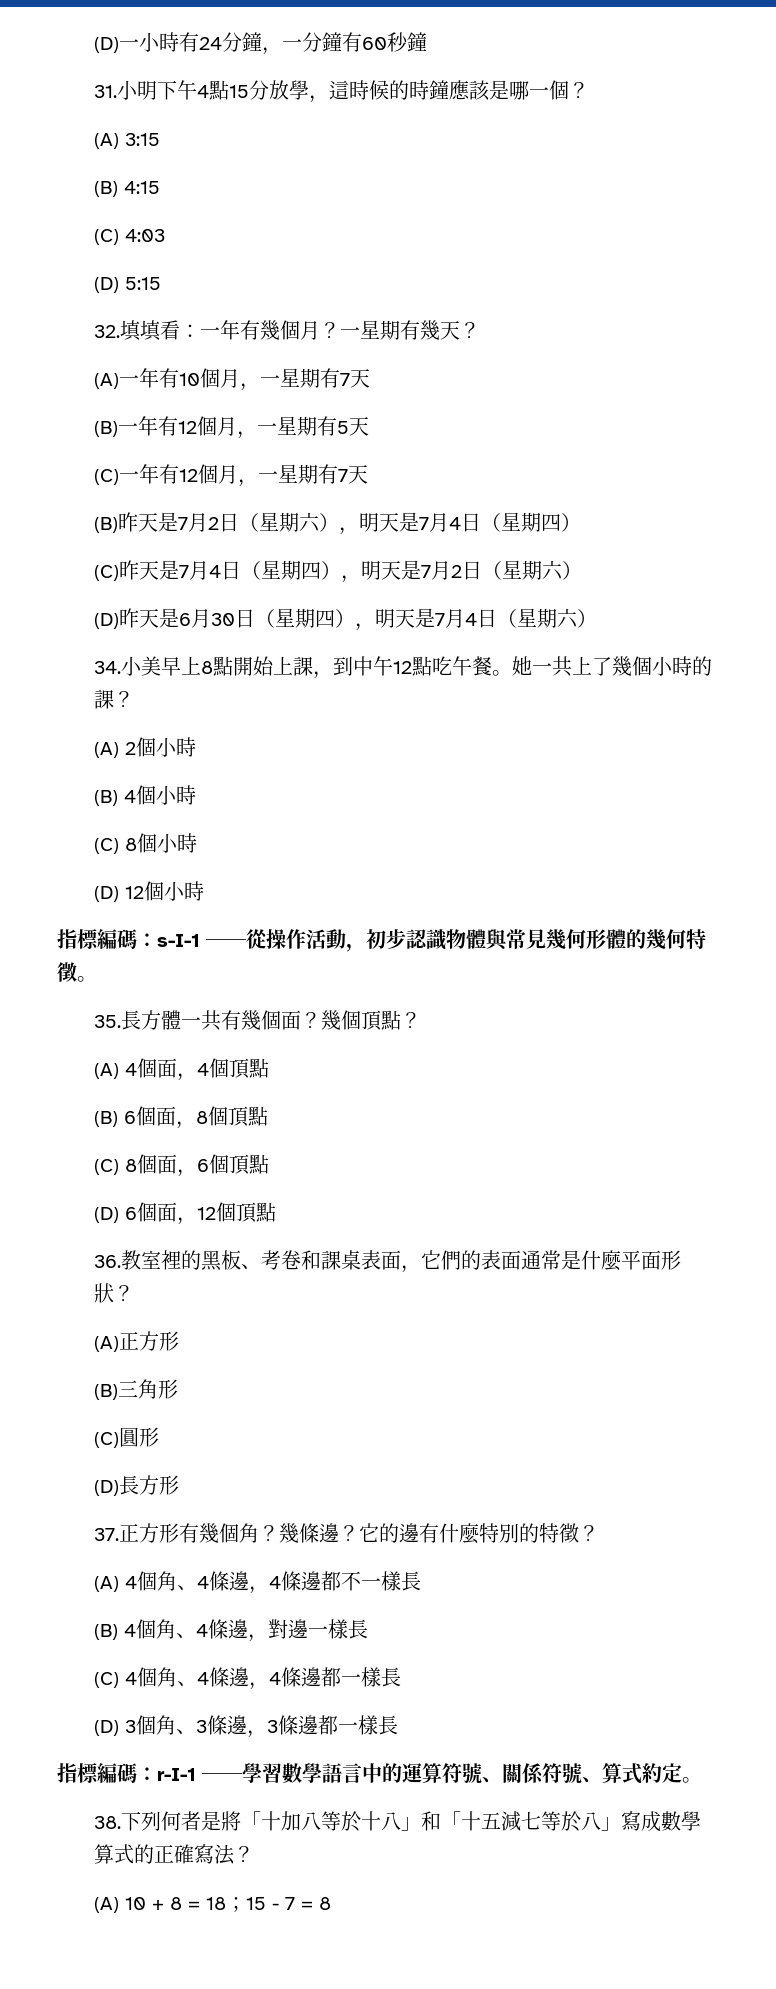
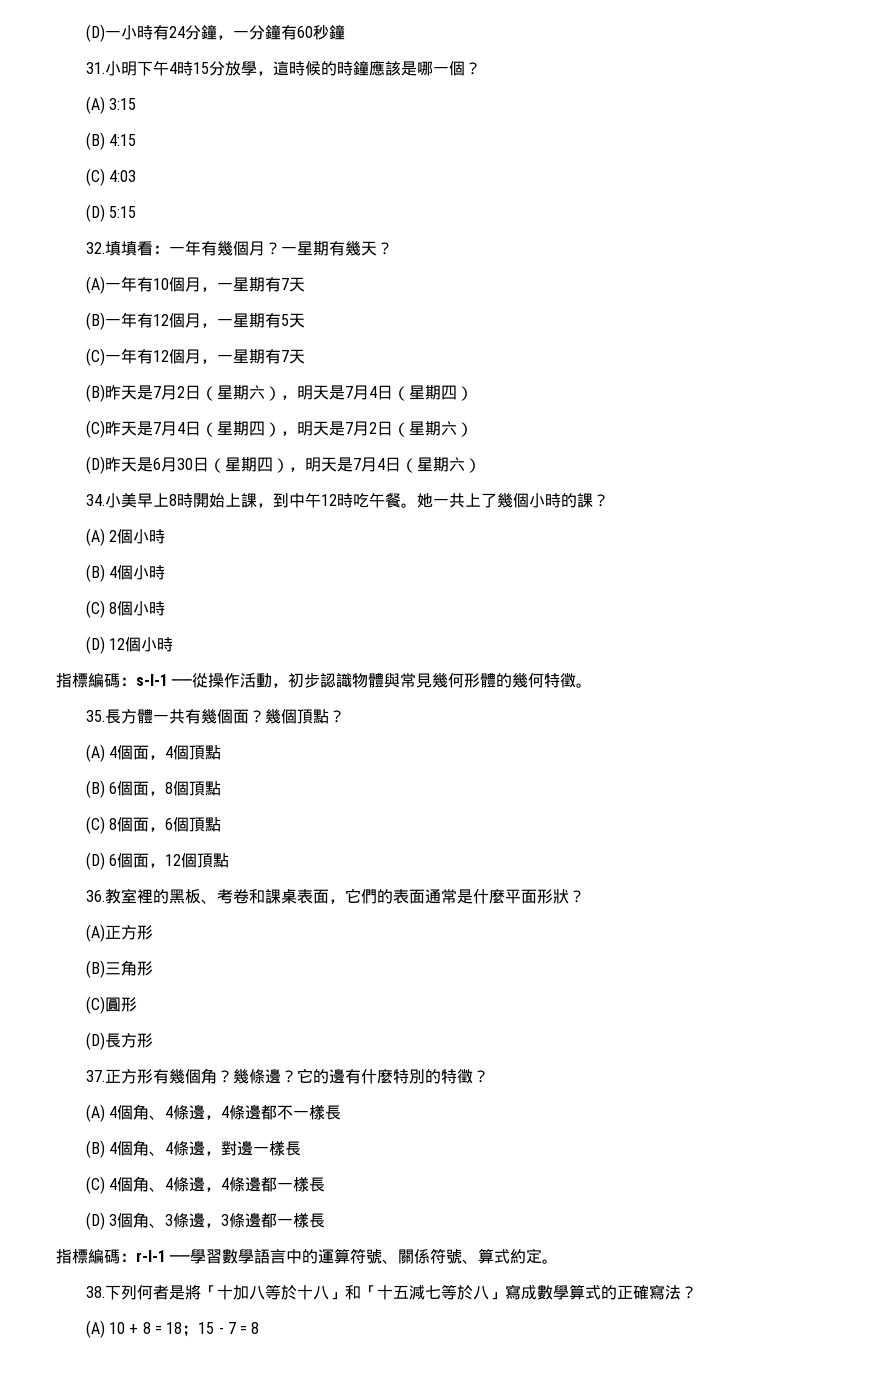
- 31.小明下午4點15分放學，這時候的時鐘應該是哪一個？
+ 31.小明下午4時15分放學，這時候的時鐘應該是哪一個？
- 34.小美早上8點開始上課，到中午12點吃午餐。
+ 34.小美早上8時開始上課，到中午12時吃午餐。

